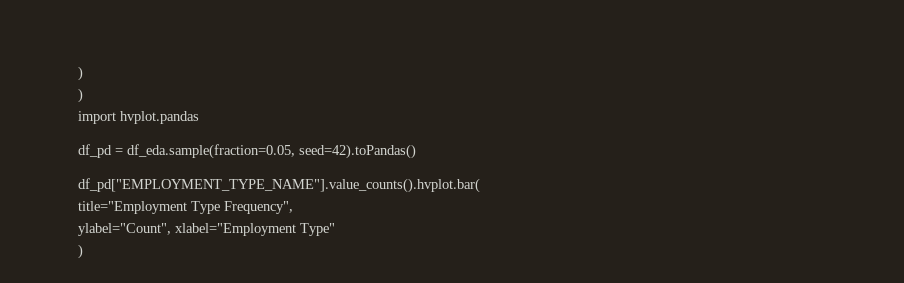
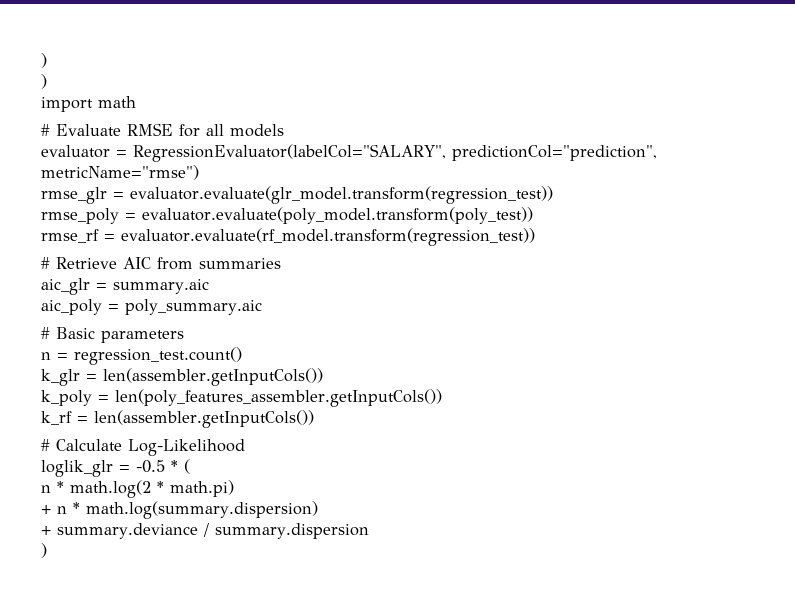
- import hvplot.pandas
- df_pd = df_eda.sample(fraction=0.05, seed=42).toPandas()
- df_pd["EMPLOYMENT_TYPE_NAME"].value_counts().hvplot.bar(
- title="Employment Type Frequency",
- ylabel="Count", xlabel="Employment Type"
+ import math
+ # Evaluate RMSE for all models
+ evaluator = RegressionEvaluator(labelCol="SALARY", predictionCol="prediction", metricName="rmse")
+ rmse_glr = evaluator.evaluate(glr_model.transform(regression_test))
+ rmse_poly = evaluator.evaluate(poly_model.transform(poly_test))
+ rmse_rf = evaluator.evaluate(rf_model.transform(regression_test))
+ # Retrieve AIC from summaries
+ aic_glr = summary.aic
+ aic_poly = poly_summary.aic
+ # Basic parameters
+ n = regression_test.count()
+ k_glr = len(assembler.getInputCols())
+ k_poly = len(poly_features_assembler.getInputCols())
+ k_rf = len(assembler.getInputCols())
+ # Calculate Log-Likelihood
+ loglik_glr = -0.5 * (
+ n * math.log(2 * math.pi)
+ + n * math.log(summary.dispersion)
+ + summary.deviance / summary.dispersion

